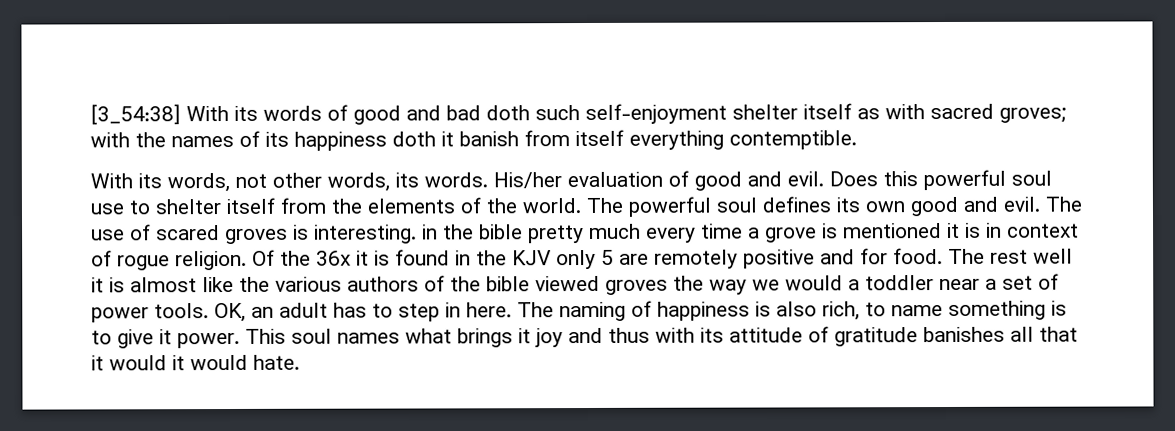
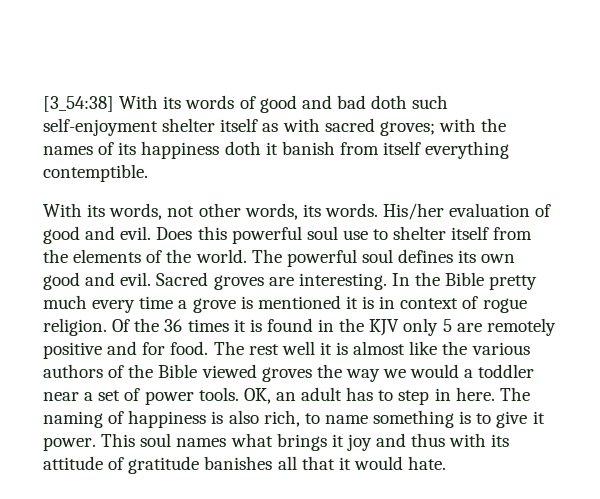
- The use of scared groves is interesting. in the bible pretty much every time a grove is mentioned it is in context of rogue religion.
+ Sacred groves are interesting. In the Bible pretty much every time a grove is mentioned it is in context of rogue religion.
- Of the 36x it is found in the KJV only 5 are remotely positive and for food.
+ Of the 36 times it is found in the KJV only 5 are remotely positive and for food.
- The rest well it is almost like the various authors of the bible viewed groves the way we would a toddler near a set of power tools.
+ The rest well it is almost like the various authors of the Bible viewed groves the way we would a toddler near a set of power tools.
- This soul names what brings it joy and thus with its attitude of gratitude banishes all that it would it would hate.
+ This soul names what brings it joy and thus with its attitude of gratitude banishes all that it would hate.

